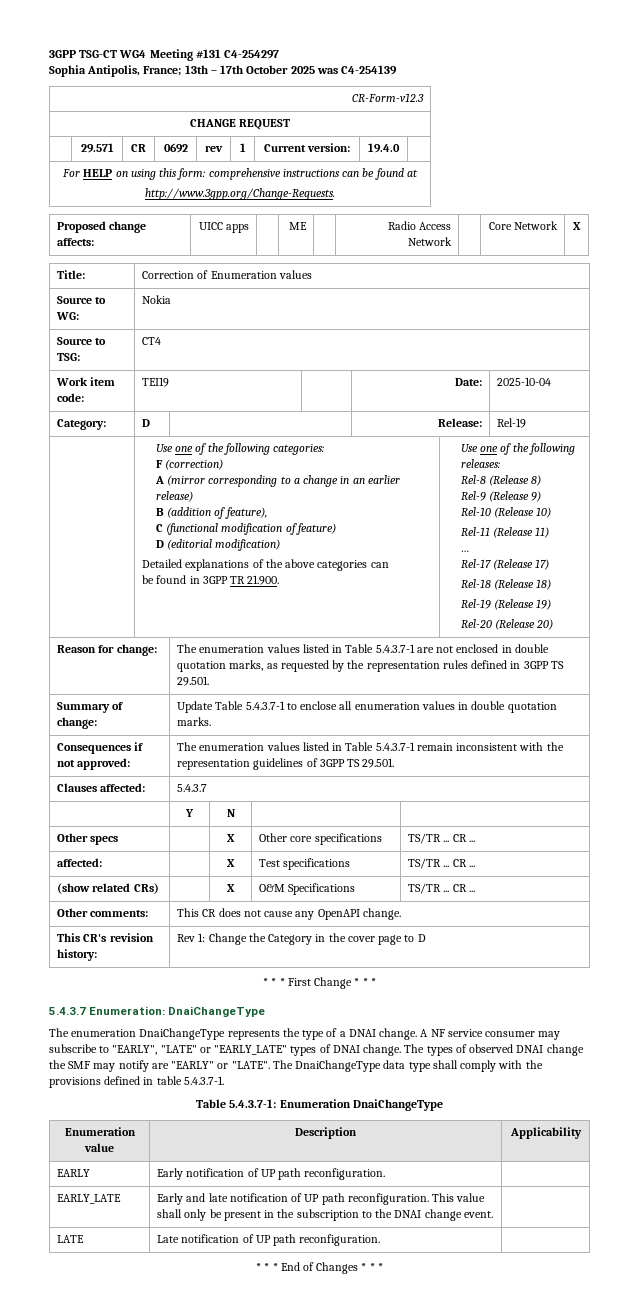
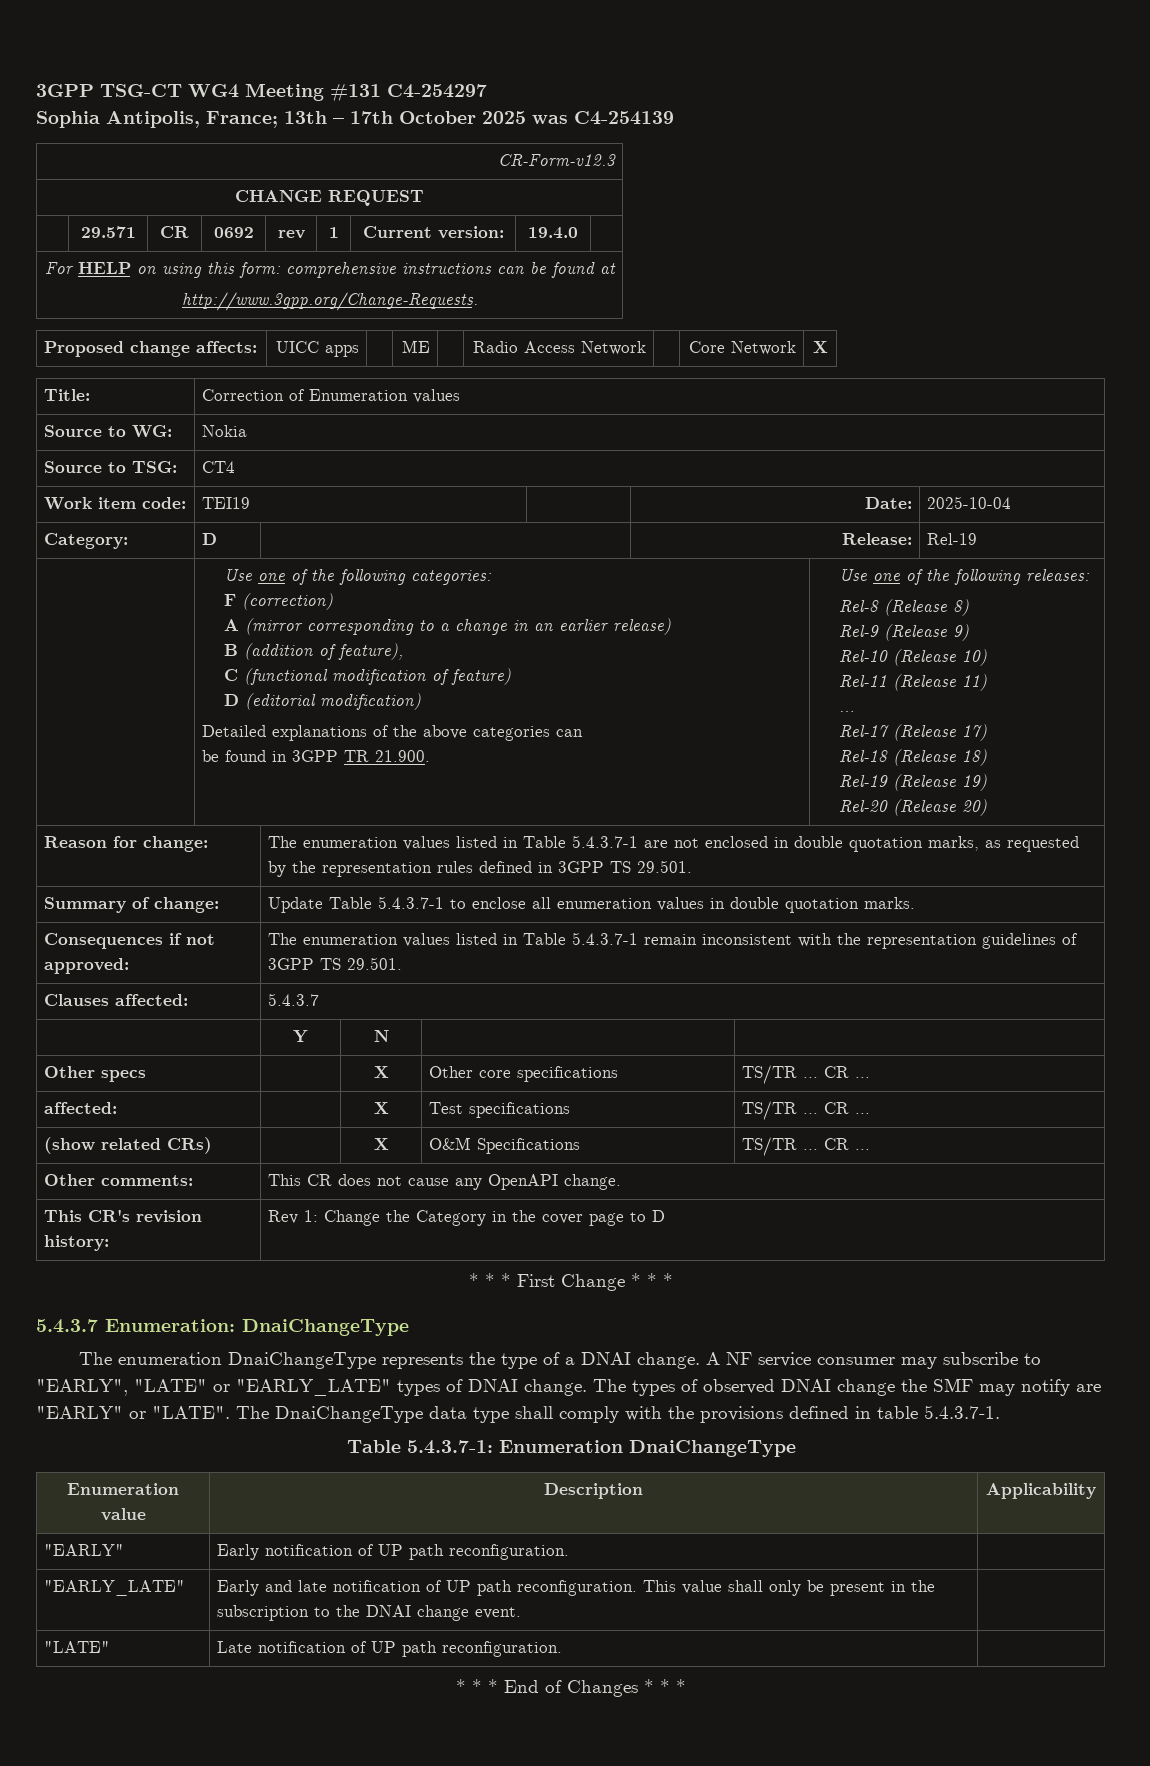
- EARLY | Early notification of UP path reconfiguration. |
+ "EARLY" | Early notification of UP path reconfiguration. |
- EARLY_LATE | Early and late notification of UP path reconfiguration. This value shall only be present in the subscription to the DNAI change event. |
+ "EARLY_LATE" | Early and late notification of UP path reconfiguration. This value shall only be present in the subscription to the DNAI change event. |
- LATE | Late notification of UP path reconfiguration. |
+ "LATE" | Late notification of UP path reconfiguration. |

